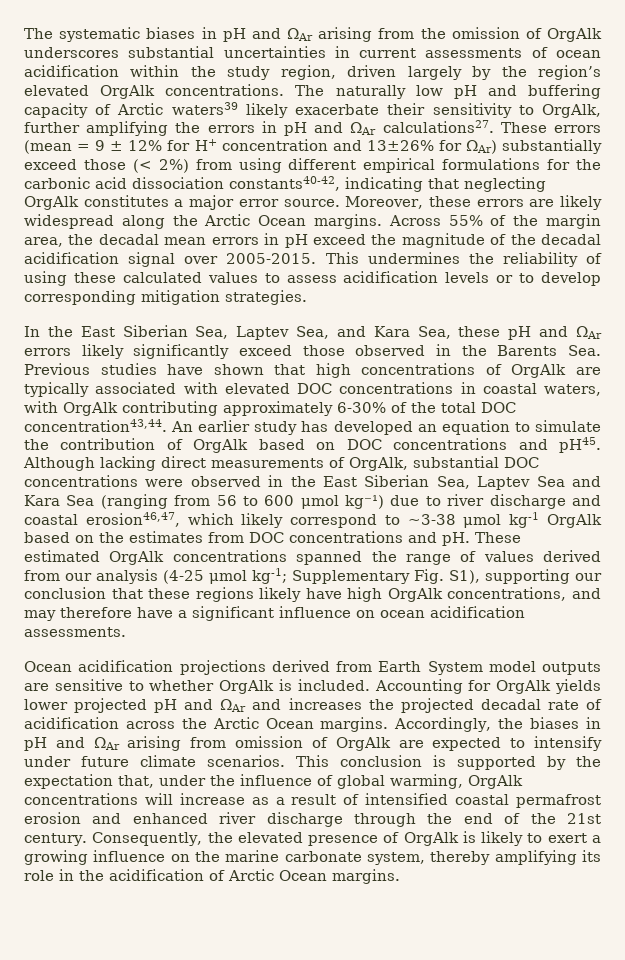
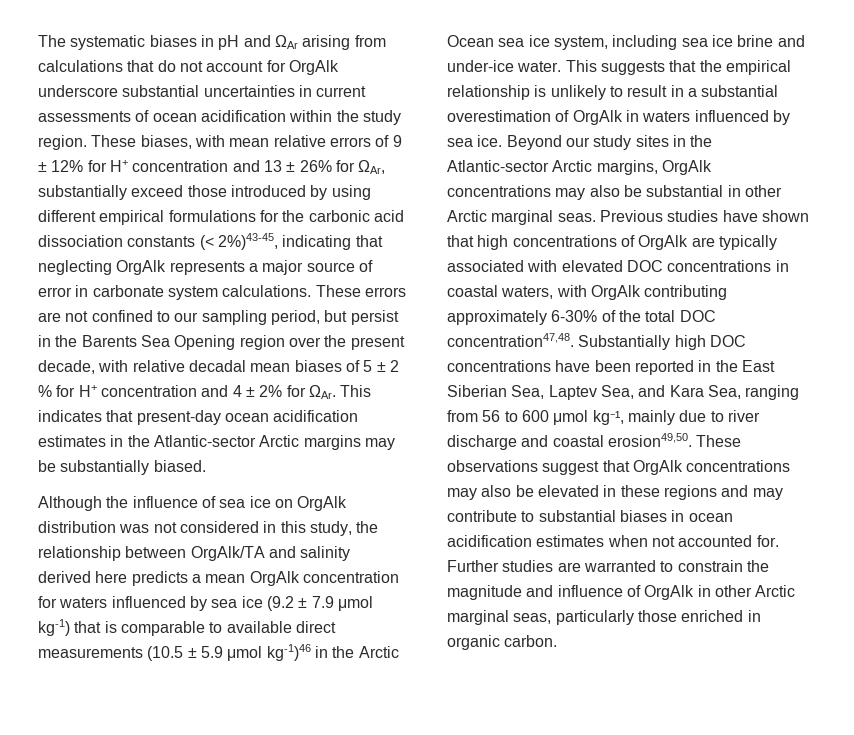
- The systematic biases in pH and ΩAr arising from the omission of OrgAlk underscores substantial uncertainties in current assessments of ocean acidification within the study region, driven largely by the region’s elevated OrgAlk concentrations. The naturally low pH and buffering capacity of Arctic waters39 likely exacerbate their sensitivity to OrgAlk, further amplifying the errors in pH and ΩAr calculations27. These errors (mean = 9 ± 12% for H+ concentration and 13±26% for ΩAr) substantially exceed those (< 2%) from using different empirical formulations for the carbonic acid dissociation constants40-42, indicating that neglecting OrgAlk constitutes a major error source. Moreover, these errors are likely widespread along the Arctic Ocean margins. Across 55% of the margin area, the decadal mean errors in pH exceed the magnitude of the decadal acidification signal over 2005-2015. This undermines the reliability of using these calculated values to assess acidification levels or to develop corresponding mitigation strategies.
- In the East Siberian Sea, Laptev Sea, and Kara Sea, these pH and ΩAr errors likely significantly exceed those observed in the Barents Sea. Previous studies have shown that high concentrations of OrgAlk are typically associated with elevated DOC concentrations in coastal waters, with OrgAlk contributing approximately 6-30% of the total DOC concentration43,44. An earlier study has developed an equation to simulate the contribution of OrgAlk based on DOC concentrations and pH45. Although lacking direct measurements of OrgAlk, substantial DOC concentrations were observed in the East Siberian Sea, Laptev Sea and Kara Sea (ranging from 56 to 600 μmol kg⁻¹) due to river discharge and coastal erosion46,47, which likely correspond to ~3-38 μmol kg-1 OrgAlk based on the estimates from DOC concentrations and pH. These estimated OrgAlk concentrations spanned the range of values derived from our analysis (4-25 μmol kg-1; Supplementary Fig. S1), supporting our conclusion that these regions likely have high OrgAlk concentrations, and may therefore have a significant influence on ocean acidification assessments.
- Ocean acidification projections derived from Earth System model outputs are sensitive to whether OrgAlk is included. Accounting for OrgAlk yields lower projected pH and ΩAr and increases the projected decadal rate of acidification across the Arctic Ocean margins. Accordingly, the biases in pH and ΩAr arising from omission of OrgAlk are expected to intensify under future climate scenarios. This conclusion is supported by the expectation that, under the influence of global warming, OrgAlk concentrations will increase as a result of intensified coastal permafrost erosion and enhanced river discharge through the end of the 21st century. Consequently, the elevated presence of OrgAlk is likely to exert a growing influence on the marine carbonate system, thereby amplifying its role in the acidification of Arctic Ocean margins.
+ The systematic biases in pH and ΩAr arising from calculations that do not account for OrgAlk underscore substantial uncertainties in current assessments of ocean acidification within the study region. These biases, with mean relative errors of 9 ± 12% for H+ concentration and 13 ± 26% for ΩAr, substantially exceed those introduced by using different empirical formulations for the carbonic acid dissociation constants (< 2%)43-45, indicating that neglecting OrgAlk represents a major source of error in carbonate system calculations. These errors are not confined to our sampling period, but persist in the Barents Sea Opening region over the present decade, with relative decadal mean biases of 5 ± 2 % for H+ concentration and 4 ± 2% for ΩAr. This indicates that present-day ocean acidification estimates in the Atlantic-sector Arctic margins may be substantially biased.
+ Although the influence of sea ice on OrgAlk distribution was not considered in this study, the relationship between OrgAlk/TA and salinity derived here predicts a mean OrgAlk concentration for waters influenced by sea ice (9.2 ± 7.9 μmol kg-1) that is comparable to available direct measurements (10.5 ± 5.9 μmol kg-1)46 in the Arctic Ocean sea ice system, including sea ice brine and under-ice water. This suggests that the empirical relationship is unlikely to result in a substantial overestimation of OrgAlk in waters influenced by sea ice. Beyond our study sites in the Atlantic-sector Arctic margins, OrgAlk concentrations may also be substantial in other Arctic marginal seas. Previous studies have shown that high concentrations of OrgAlk are typically associated with elevated DOC concentrations in coastal waters, with OrgAlk contributing approximately 6-30% of the total DOC concentration47,48. Substantially high DOC concentrations have been reported in the East Siberian Sea, Laptev Sea, and Kara Sea, ranging from 56 to 600 μmol kg⁻¹, mainly due to river discharge and coastal erosion49,50. These observations suggest that OrgAlk concentrations may also be elevated in these regions and may contribute to substantial biases in ocean acidification estimates when not accounted for. Further studies are warranted to constrain the magnitude and influence of OrgAlk in other Arctic marginal seas, particularly those enriched in organic carbon.

